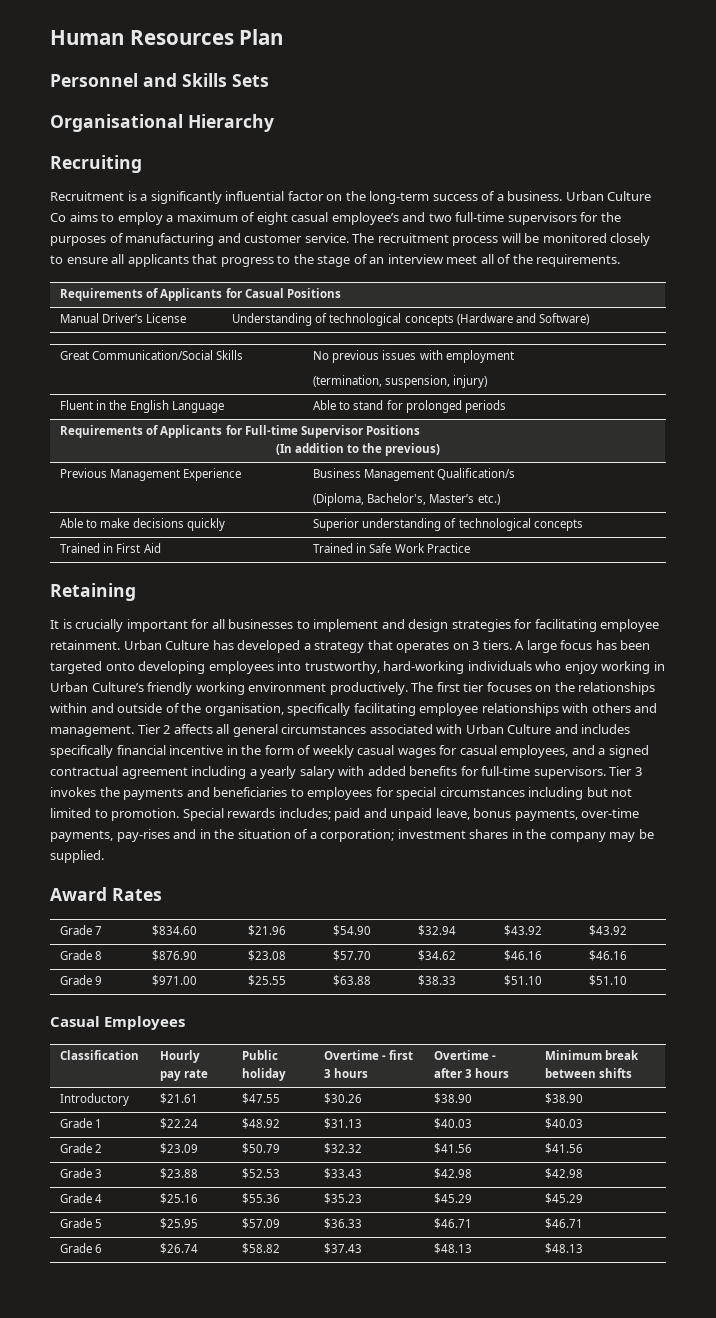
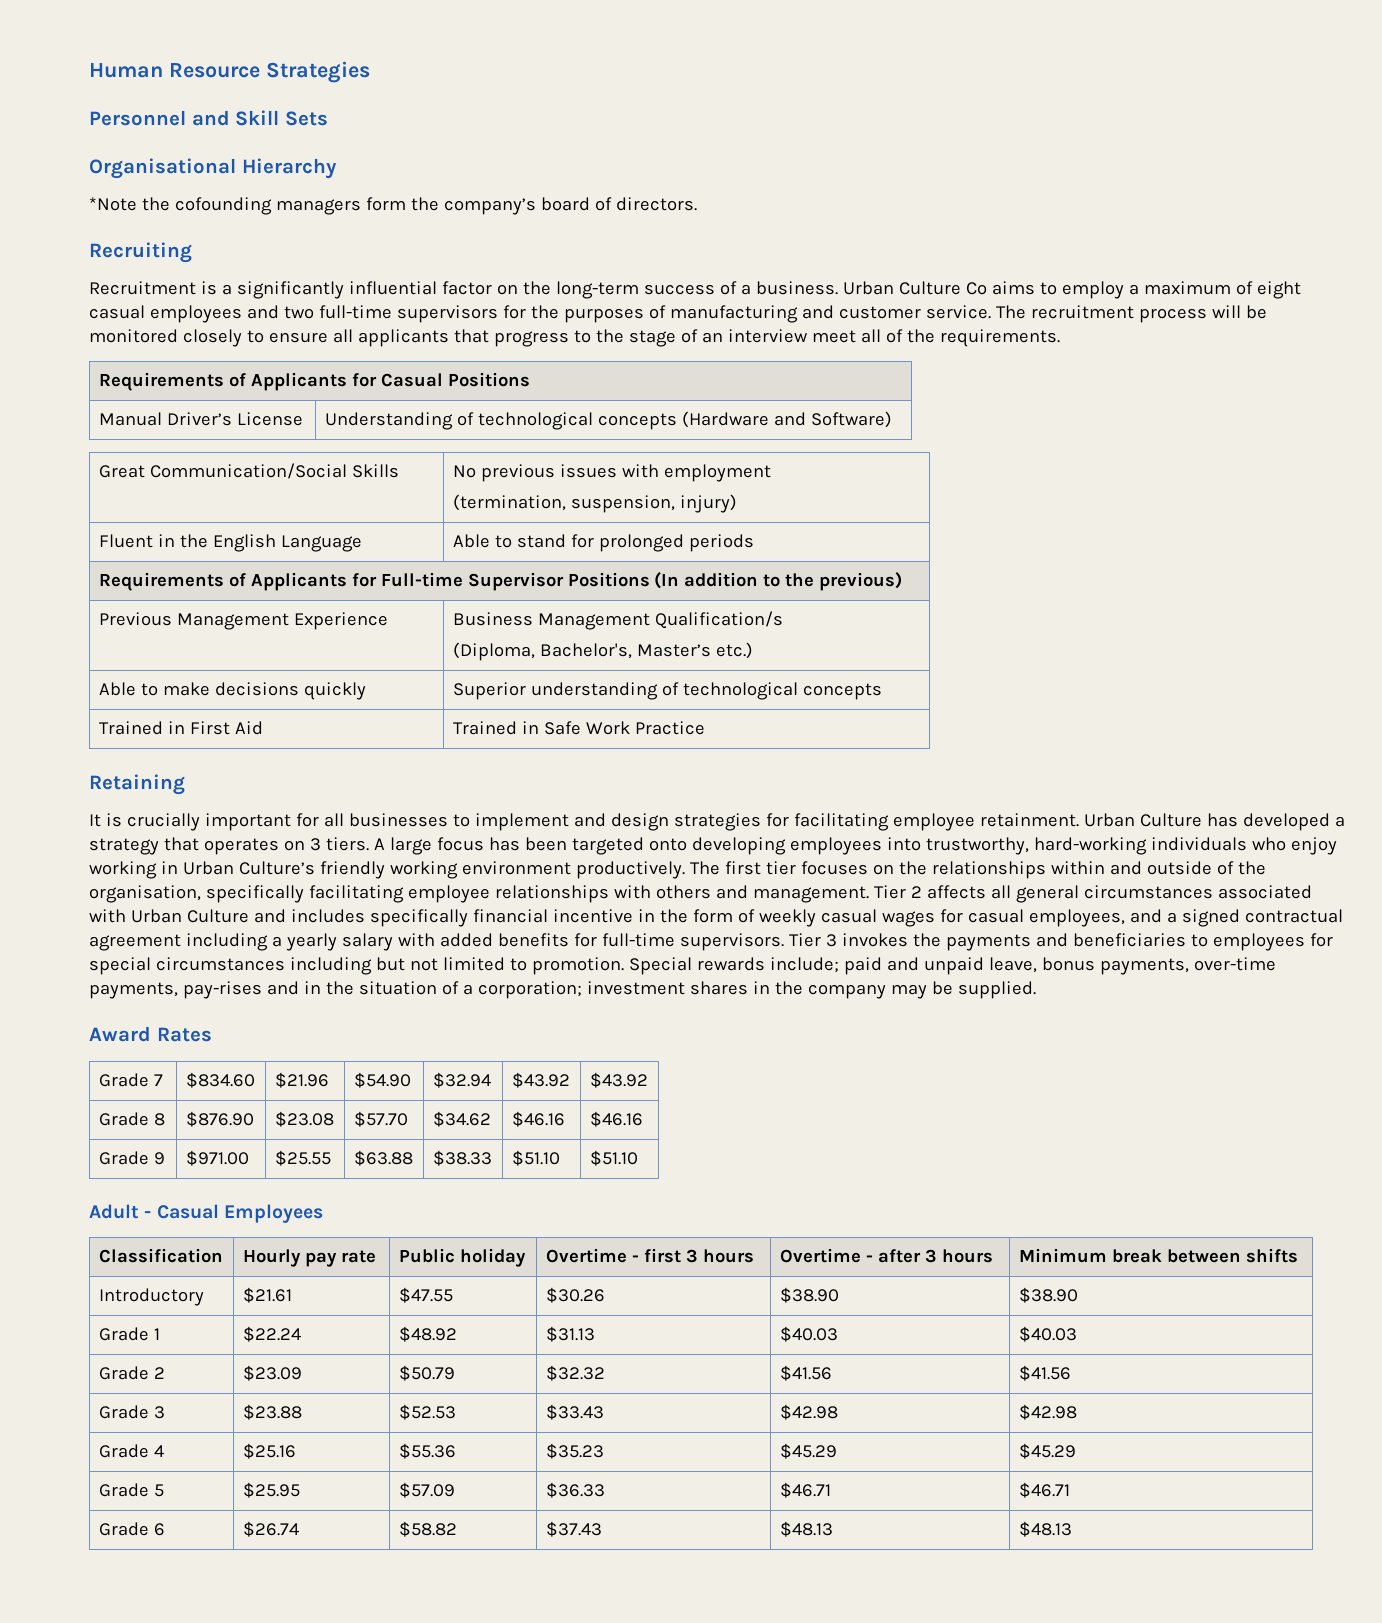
- Human Resources Plan
+ Human Resource Strategies
- Personnel and Skills Sets
+ Personnel and Skill Sets
+ *Note the cofounding managers form the company’s board of directors.
- Urban Culture Co aims to employ a maximum of eight casual employee’s and two full-time supervisors for the purposes of manufacturing and customer service.
+ Urban Culture Co aims to employ a maximum of eight casual employees and two full-time supervisors for the purposes of manufacturing and customer service.
- Requirements of Applicants for Full-time Supervisor Positions
- (In addition to the previous)
+ Requirements of Applicants for Full-time Supervisor Positions (In addition to the previous)
- Special rewards includes; paid and unpaid leave, bonus payments, over-time payments, pay-rises and in the situation of a corporation; investment shares in the company may be supplied.
+ Special rewards include; paid and unpaid leave, bonus payments, over-time payments, pay-rises and in the situation of a corporation; investment shares in the company may be supplied.
- Casual Employees
+ Adult - Casual Employees

